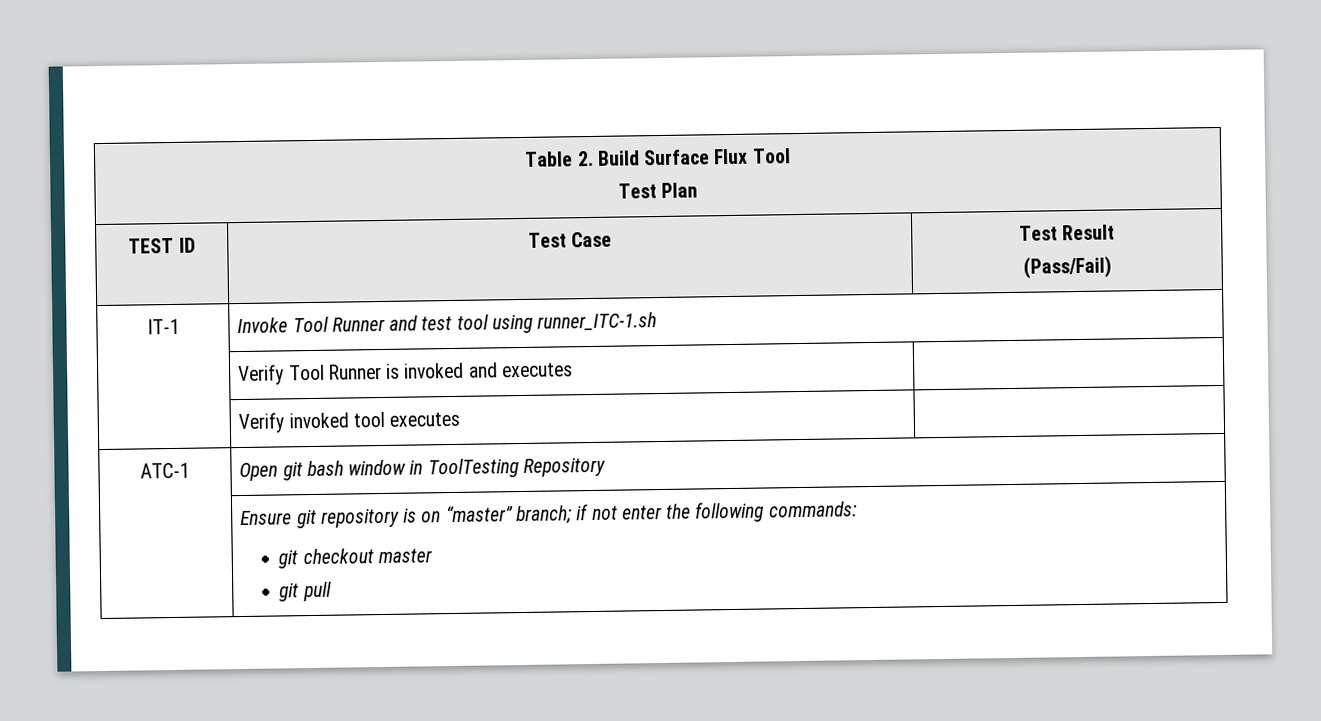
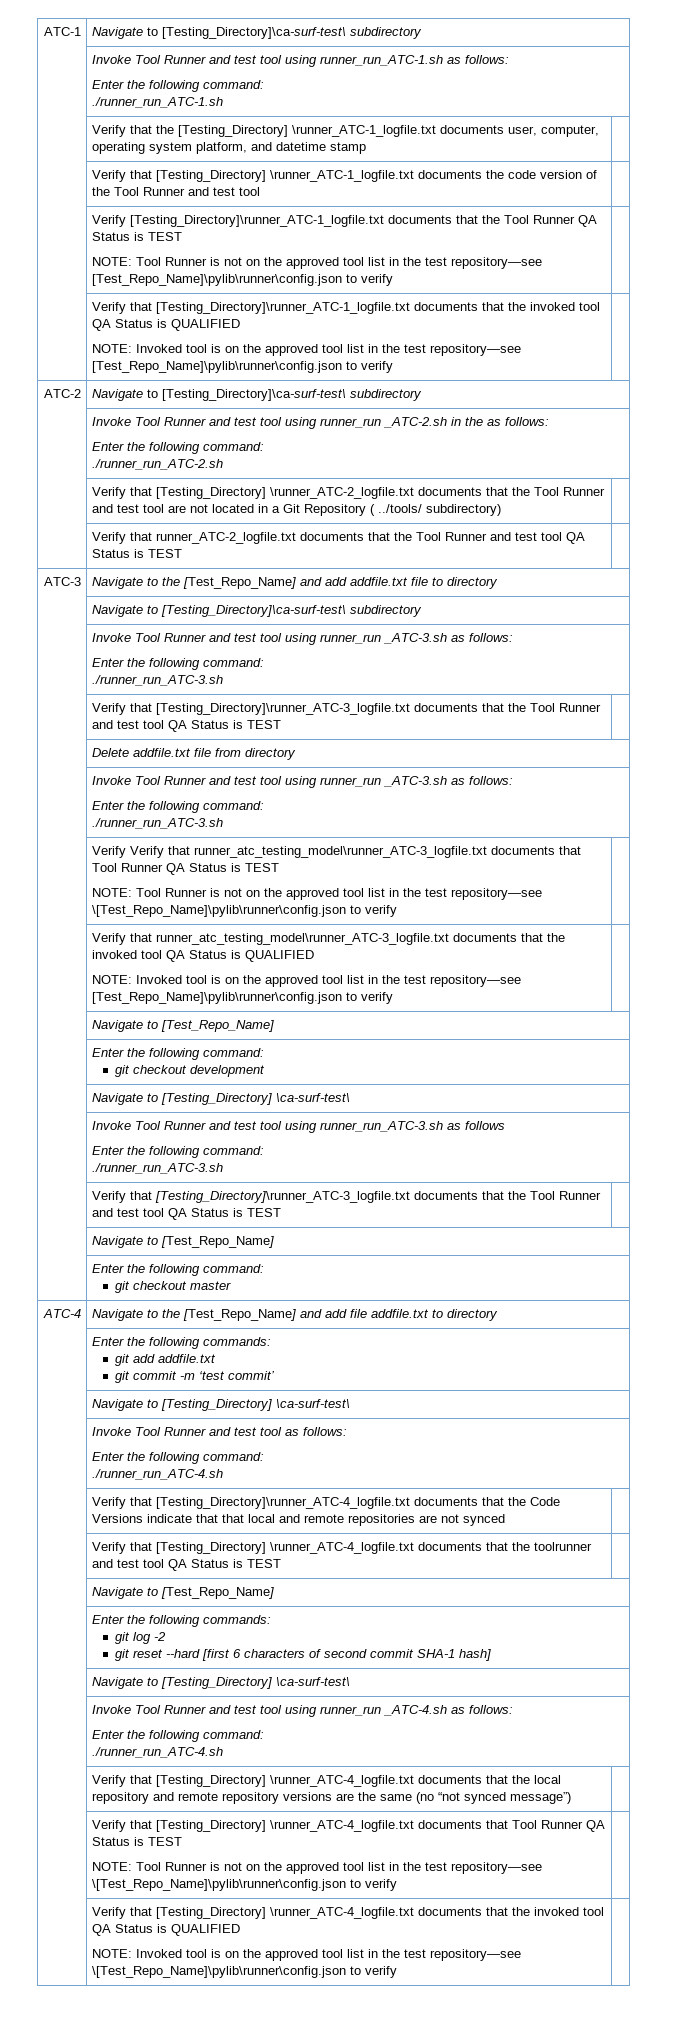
- Table 2. Build Surface Flux Tool
- Test Plan
- TEST ID | Test Case | Test Result
- (Pass/Fail)
- IT-1 | Invoke Tool Runner and test tool using runner_ITC-1.sh
- | Verify Tool Runner is invoked and executes |
- | Verify invoked tool executes |
- ATC-1 | Open git bash window in ToolTesting Repository
- | Ensure git repository is on “master” branch; if not enter the following commands:
+ ATC-1 | Navigate to [Testing_Directory]\ca-surf-test\ subdirectory
+ | Invoke Tool Runner and test tool using runner_run_ATC-1.sh as follows:
+ Enter the following command:
+ ./runner_run_ATC-1.sh
+ | Verify that the [Testing_Directory] \runner_ATC-1_logfile.txt documents user, computer, operating system platform, and datetime stamp |
+ | Verify that [Testing_Directory] \runner_ATC-1_logfile.txt documents the code version of the Tool Runner and test tool |
+ | Verify [Testing_Directory]\runner_ATC-1_logfile.txt documents that the Tool Runner QA Status is TEST
+ NOTE: Tool Runner is not on the approved tool list in the test repository—see [Test_Repo_Name]\pylib\runner\config.json to verify |
+ | Verify that [Testing_Directory]\runner_ATC-1_logfile.txt documents that the invoked tool QA Status is QUALIFIED
+ NOTE: Invoked tool is on the approved tool list in the test repository—see [Test_Repo_Name]\pylib\runner\config.json to verify |
+ ATC-2 | Navigate to [Testing_Directory]\ca-surf-test\ subdirectory
+ | Invoke Tool Runner and test tool using runner_run _ATC-2.sh in the as follows:
+ Enter the following command:
+ ./runner_run_ATC-2.sh
+ | Verify that [Testing_Directory] \runner_ATC-2_logfile.txt documents that the Tool Runner and test tool are not located in a Git Repository ( ../tools/ subdirectory) |
+ | Verify that runner_ATC-2_logfile.txt documents that the Tool Runner and test tool QA Status is TEST |
+ ATC-3 | Navigate to the [Test_Repo_Name] and add addfile.txt file to directory
+ | Navigate to [Testing_Directory]\ca-surf-test\ subdirectory
+ | Invoke Tool Runner and test tool using runner_run _ATC-3.sh as follows:
+ Enter the following command:
+ ./runner_run_ATC-3.sh
+ | Verify that [Testing_Directory]\runner_ATC-3_logfile.txt documents that the Tool Runner and test tool QA Status is TEST |
+ | Delete addfile.txt file from directory
+ | Invoke Tool Runner and test tool using runner_run _ATC-3.sh as follows:
+ Enter the following command:
+ ./runner_run_ATC-3.sh
+ | Verify Verify that runner_atc_testing_model\runner_ATC-3_logfile.txt documents that Tool Runner QA Status is TEST
+ NOTE: Tool Runner is not on the approved tool list in the test repository—see \[Test_Repo_Name]\pylib\runner\config.json to verify |
+ | Verify that runner_atc_testing_model\runner_ATC-3_logfile.txt documents that the invoked tool QA Status is QUALIFIED
+ NOTE: Invoked tool is on the approved tool list in the test repository—see [Test_Repo_Name]\pylib\runner\config.json to verify |
+ | Navigate to [Test_Repo_Name]
+ | Enter the following command:
+ git checkout development
+ | Navigate to [Testing_Directory] \ca-surf-test\
+ | Invoke Tool Runner and test tool using runner_run_ATC-3.sh as follows
+ Enter the following command:
+ ./runner_run_ATC-3.sh
+ | Verify that [Testing_Directory]\runner_ATC-3_logfile.txt documents that the Tool Runner and test tool QA Status is TEST |
+ | Navigate to [Test_Repo_Name]
+ | Enter the following command:
  git checkout master
- git pull
+ ATC-4 | Navigate to the [Test_Repo_Name] and add file addfile.txt to directory
+ | Enter the following commands:
+ git add addfile.txt
+ git commit -m ‘test commit’
+ | Navigate to [Testing_Directory] \ca-surf-test\
+ | Invoke Tool Runner and test tool as follows:
+ Enter the following command:
+ ./runner_run_ATC-4.sh
+ | Verify that [Testing_Directory]\runner_ATC-4_logfile.txt documents that the Code Versions indicate that that local and remote repositories are not synced |
+ | Verify that [Testing_Directory] \runner_ATC-4_logfile.txt documents that the toolrunner and test tool QA Status is TEST |
+ | Navigate to [Test_Repo_Name]
+ | Enter the following commands:
+ git log -2
+ git reset --hard [first 6 characters of second commit SHA-1 hash]
+ | Navigate to [Testing_Directory] \ca-surf-test\
+ | Invoke Tool Runner and test tool using runner_run _ATC-4.sh as follows:
+ Enter the following command:
+ ./runner_run_ATC-4.sh
+ | Verify that [Testing_Directory] \runner_ATC-4_logfile.txt documents that the local repository and remote repository versions are the same (no “not synced message”) |
+ | Verify that [Testing_Directory] \runner_ATC-4_logfile.txt documents that Tool Runner QA Status is TEST
+ NOTE: Tool Runner is not on the approved tool list in the test repository—see \[Test_Repo_Name]\pylib\runner\config.json to verify |
+ | Verify that [Testing_Directory] \runner_ATC-4_logfile.txt documents that the invoked tool QA Status is QUALIFIED
+ NOTE: Invoked tool is on the approved tool list in the test repository—see \[Test_Repo_Name]\pylib\runner\config.json to verify |

